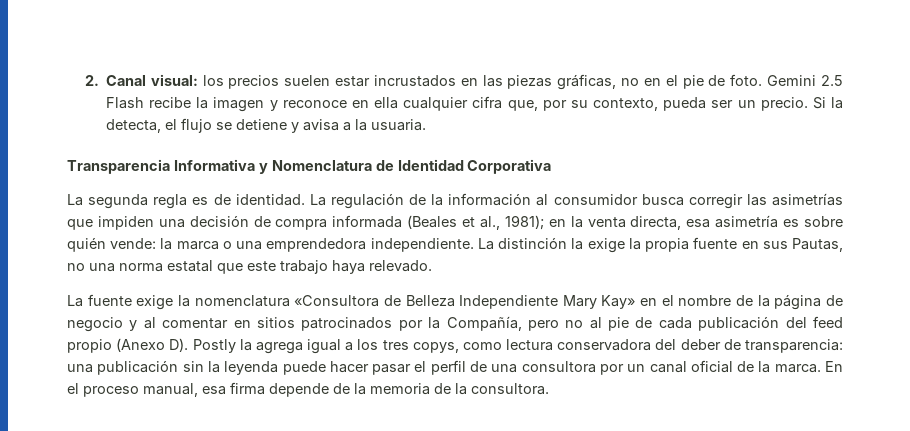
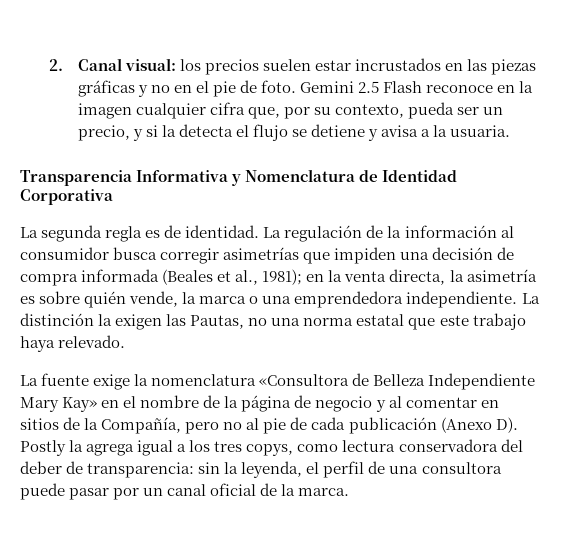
- 2. Canal visual: los precios suelen estar incrustados en las piezas gráficas, no en el pie de foto.
+ 2. Canal visual: los precios suelen estar incrustados en las piezas gráficas y no en el pie de foto.
- Gemini 2.5 Flash recibe la imagen y reconoce en ella cualquier cifra que, por su contexto, pueda ser un precio. Si la detecta, el flujo se detiene y avisa a la usuaria.
+ Gemini 2.5 Flash reconoce en la imagen cualquier cifra que, por su contexto, pueda ser un precio, y si la detecta el flujo se detiene y avisa a la usuaria.
- La regulación de la información al consumidor busca corregir las asimetrías que impiden una decisión de compra informada (Beales et al., 1981); en la venta directa, esa asimetría es sobre quién vende: la marca o una emprendedora independiente.
+ La regulación de la información al consumidor busca corregir asimetrías que impiden una decisión de compra informada (Beales et al., 1981); en la venta directa, la asimetría es sobre quién vende, la marca o una emprendedora independiente.
- La distinción la exige la propia fuente en sus Pautas, no una norma estatal que este trabajo haya relevado.
+ La distinción la exigen las Pautas, no una norma estatal que este trabajo haya relevado.
- La fuente exige la nomenclatura «Consultora de Belleza Independiente Mary Kay» en el nombre de la página de negocio y al comentar en sitios patrocinados por la Compañía, pero no al pie de cada publicación del feed propio (Anexo D). Postly la agrega igual a los tres copys, como lectura conservadora del deber de transparencia:
+ La fuente exige la nomenclatura «Consultora de Belleza Independiente Mary Kay» en el nombre de la página de negocio y al comentar en sitios de la Compañía, pero no al pie de cada publicación (Anexo D). Postly la agrega igual a los tres copys, como lectura conservadora del deber de transparencia:
- una publicación sin la leyenda puede hacer pasar el perfil de una consultora por un canal oficial de la marca. En el proceso manual, esa firma depende de la memoria de la consultora.
+ sin la leyenda, el perfil de una consultora puede pasar por un canal oficial de la marca.

